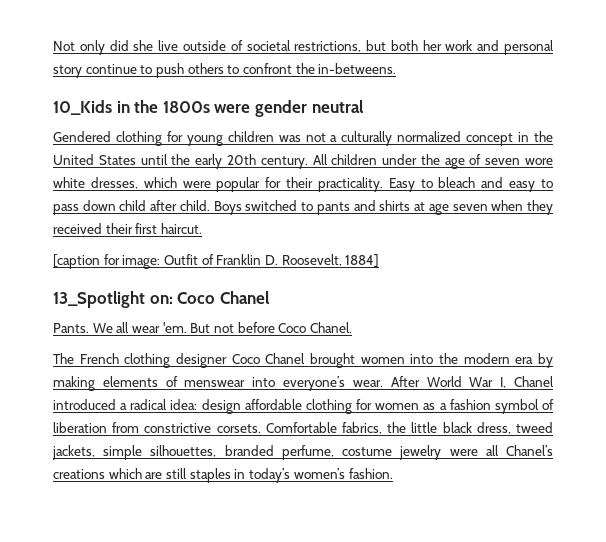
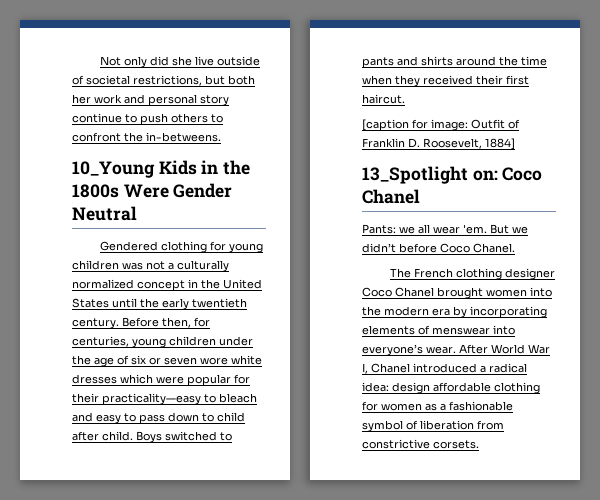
- 10_Kids in the 1800s were gender neutral
+ 10_Young Kids in the 1800s Were Gender Neutral
- Gendered clothing for young children was not a culturally normalized concept in the United States until the early 20th century. All children under the age of seven wore white dresses, which were popular for their practicality. Easy to bleach and easy to pass down child after child.
+ Gendered clothing for young children was not a culturally normalized concept in the United States until the early twentieth century. Before then, for centuries, young children under the age of six or seven wore white dresses which were popular for their practicality—easy to bleach and easy to pass down to child after child.
- Boys switched to pants and shirts at age seven when they received their first haircut.
+ Boys switched to pants and shirts around the time when they received their first haircut.
- Pants. We all wear 'em.
+ Pants: we all wear 'em.
- But not before Coco Chanel.
+ But we didn’t before Coco Chanel.
- The French clothing designer Coco Chanel brought women into the modern era by making elements of menswear into everyone’s wear.
+ The French clothing designer Coco Chanel brought women into the modern era by incorporating elements of menswear into everyone’s wear.
- After World War I, Chanel introduced a radical idea: design affordable clothing for women as a fashion symbol of liberation from constrictive corsets. Comfortable fabrics, the little black dress, tweed jackets, simple silhouettes, branded perfume, costume jewelry were all Chanel’s creations which are still staples in today’s women’s fashion.
+ After World War I, Chanel introduced a radical idea: design affordable clothing for women as a fashionable symbol of liberation from constrictive corsets.

